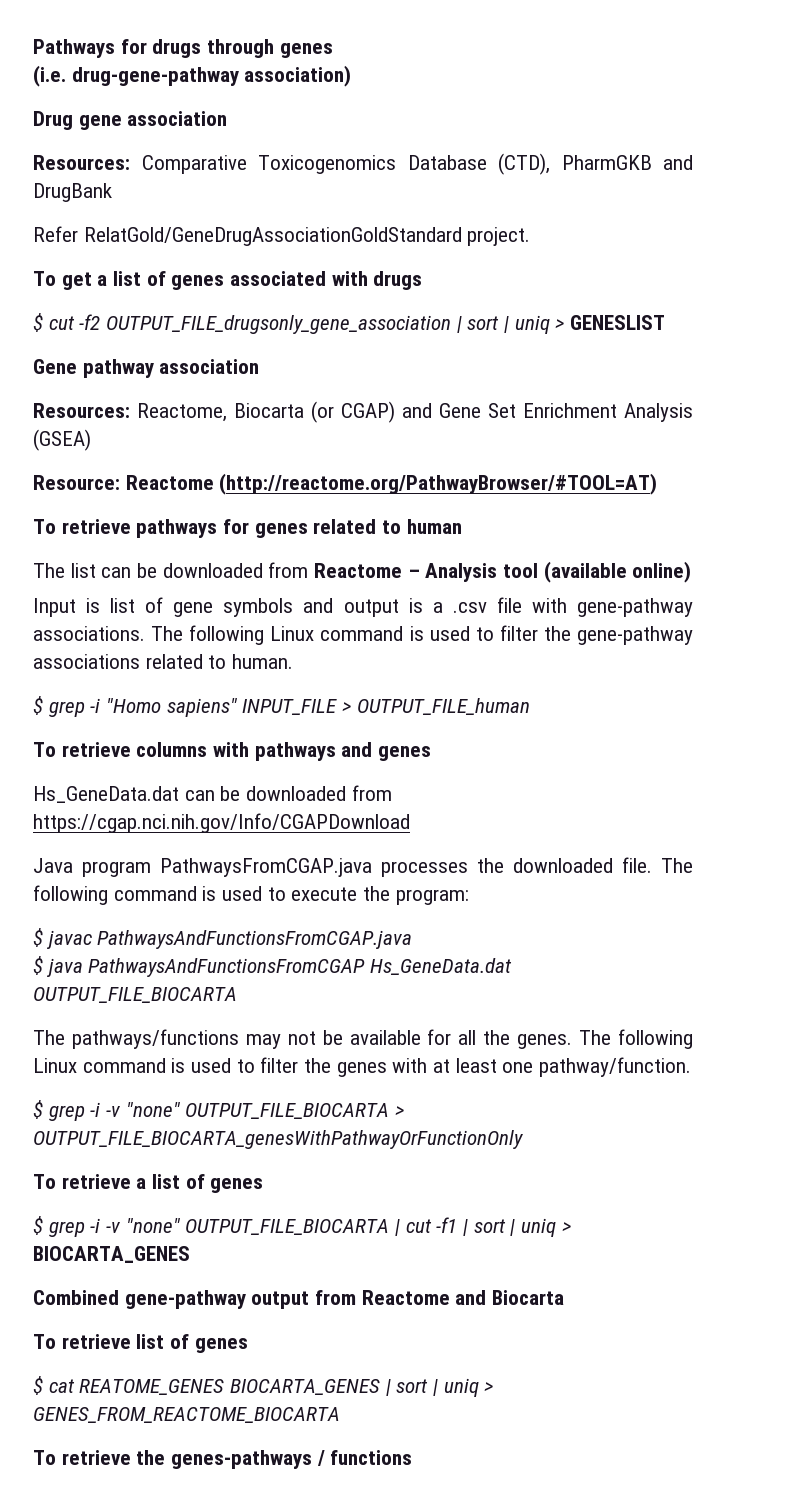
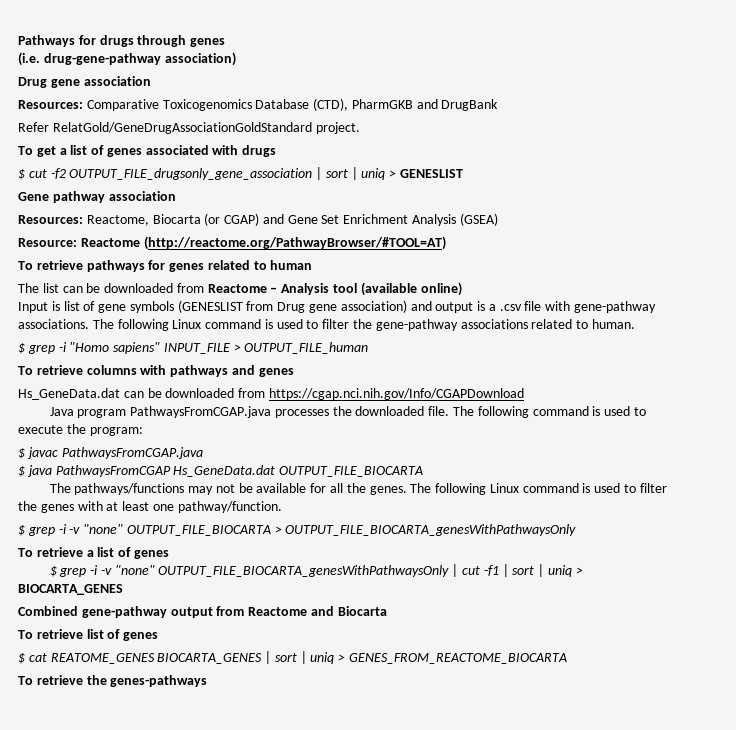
- Input is list of gene symbols and output is a .csv file with gene-pathway associations.
+ Input is list of gene symbols (GENESLIST from Drug gene association) and output is a .csv file with gene-pathway associations.
- $ javac PathwaysAndFunctionsFromCGAP.java
+ $ javac PathwaysFromCGAP.java
- $ java PathwaysAndFunctionsFromCGAP Hs_GeneData.dat OUTPUT_FILE_BIOCARTA
+ $ java PathwaysFromCGAP Hs_GeneData.dat OUTPUT_FILE_BIOCARTA
- $ grep -i -v "none" OUTPUT_FILE_BIOCARTA > OUTPUT_FILE_BIOCARTA_genesWithPathwayOrFunctionOnly
+ $ grep -i -v "none" OUTPUT_FILE_BIOCARTA > OUTPUT_FILE_BIOCARTA_genesWithPathwaysOnly
- $ grep -i -v "none" OUTPUT_FILE_BIOCARTA | cut -f1 | sort | uniq > BIOCARTA_GENES
+ $ grep -i -v "none" OUTPUT_FILE_BIOCARTA_genesWithPathwaysOnly | cut -f1 | sort | uniq > BIOCARTA_GENES
- To retrieve the genes-pathways / functions
+ To retrieve the genes-pathways

